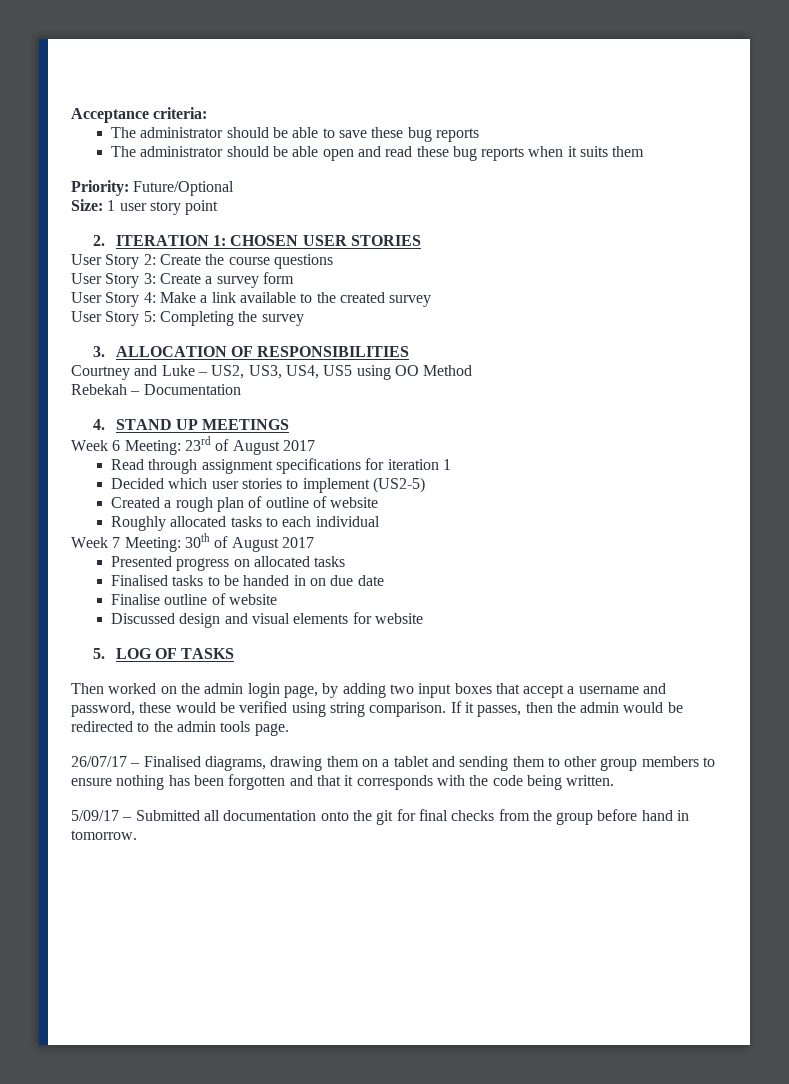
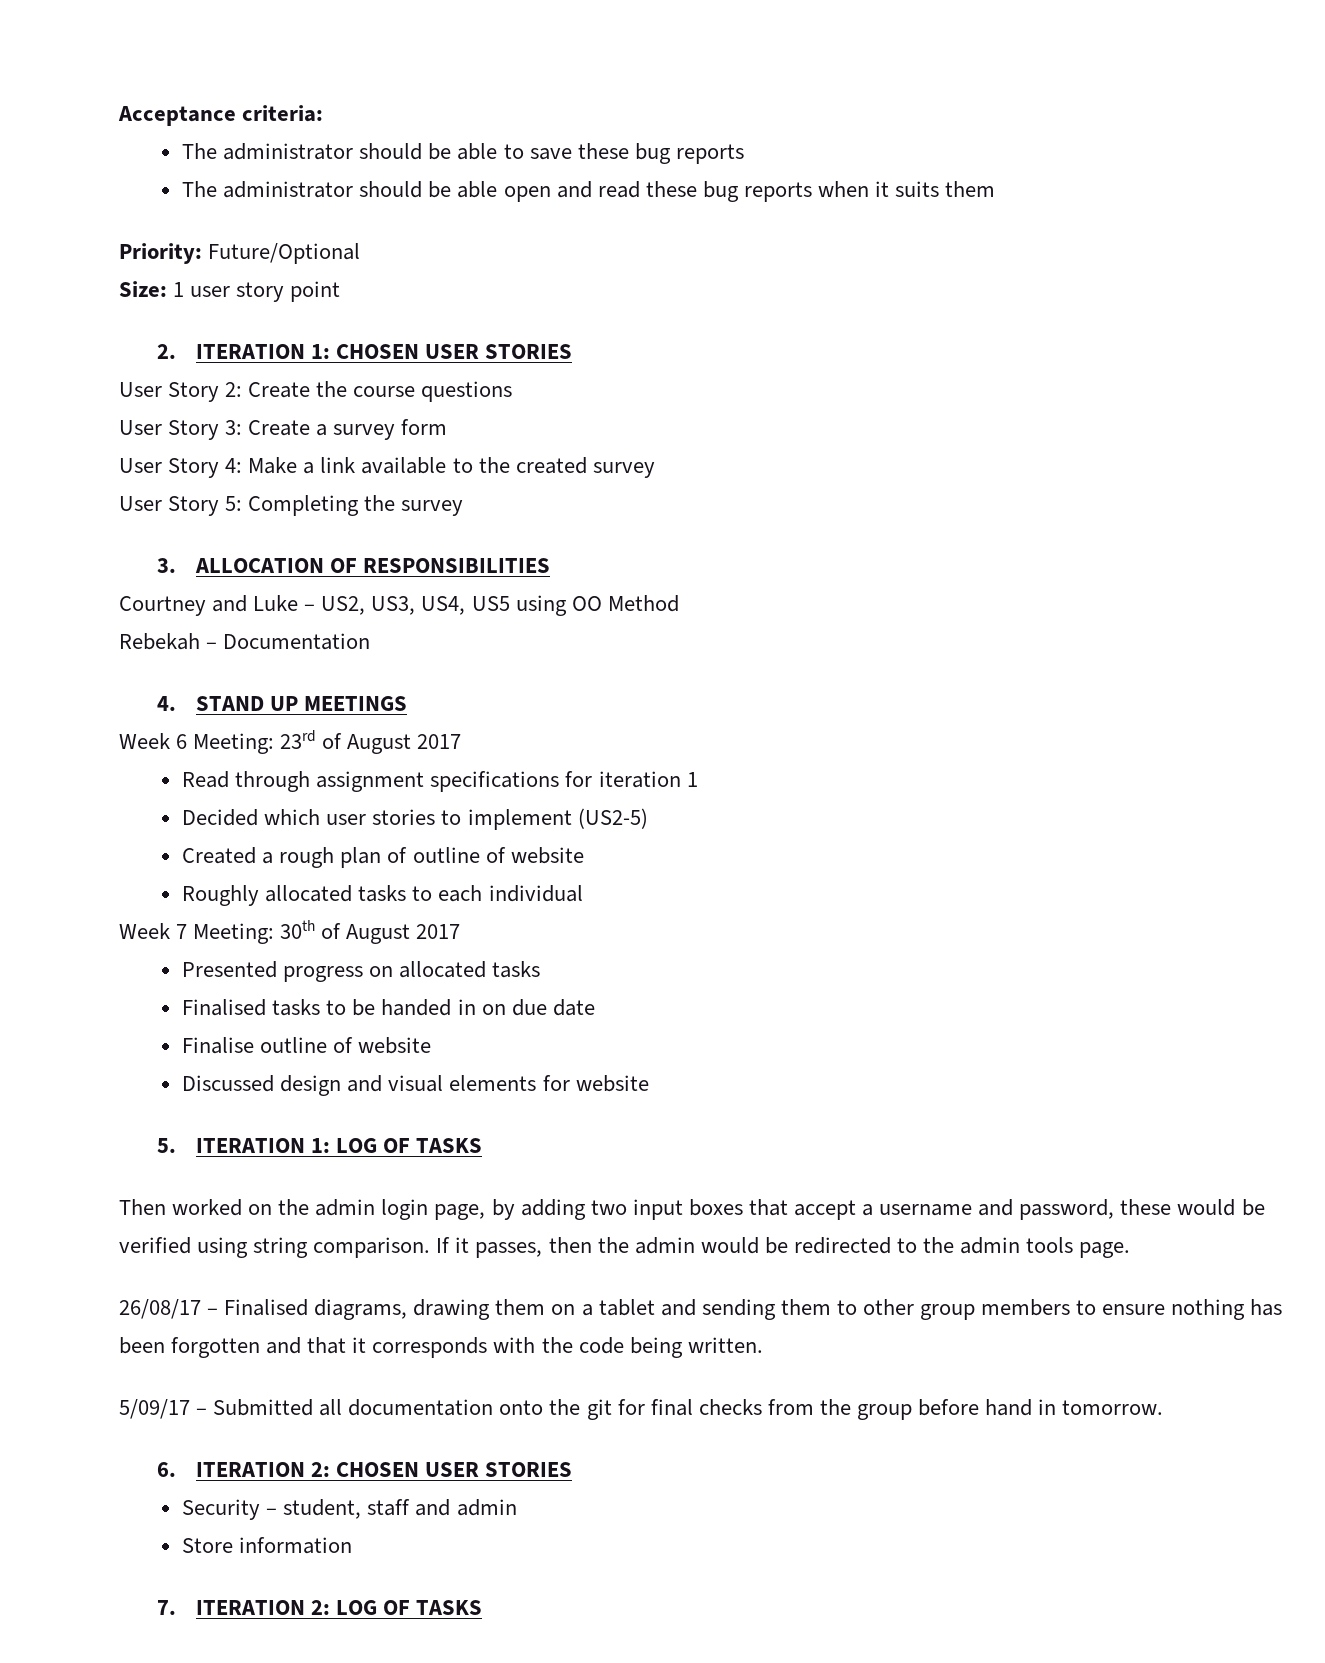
- 5. LOG OF TASKS
+ 5. ITERATION 1: LOG OF TASKS
- 26/07/17 – Finalised diagrams, drawing them on a tablet and sending them to other group members to ensure nothing has been forgotten and that it corresponds with the code being written.
+ 26/08/17 – Finalised diagrams, drawing them on a tablet and sending them to other group members to ensure nothing has been forgotten and that it corresponds with the code being written.
+ 6. ITERATION 2: CHOSEN USER STORIES
+ Security – student, staff and admin
+ Store information
+ 7. ITERATION 2: LOG OF TASKS

